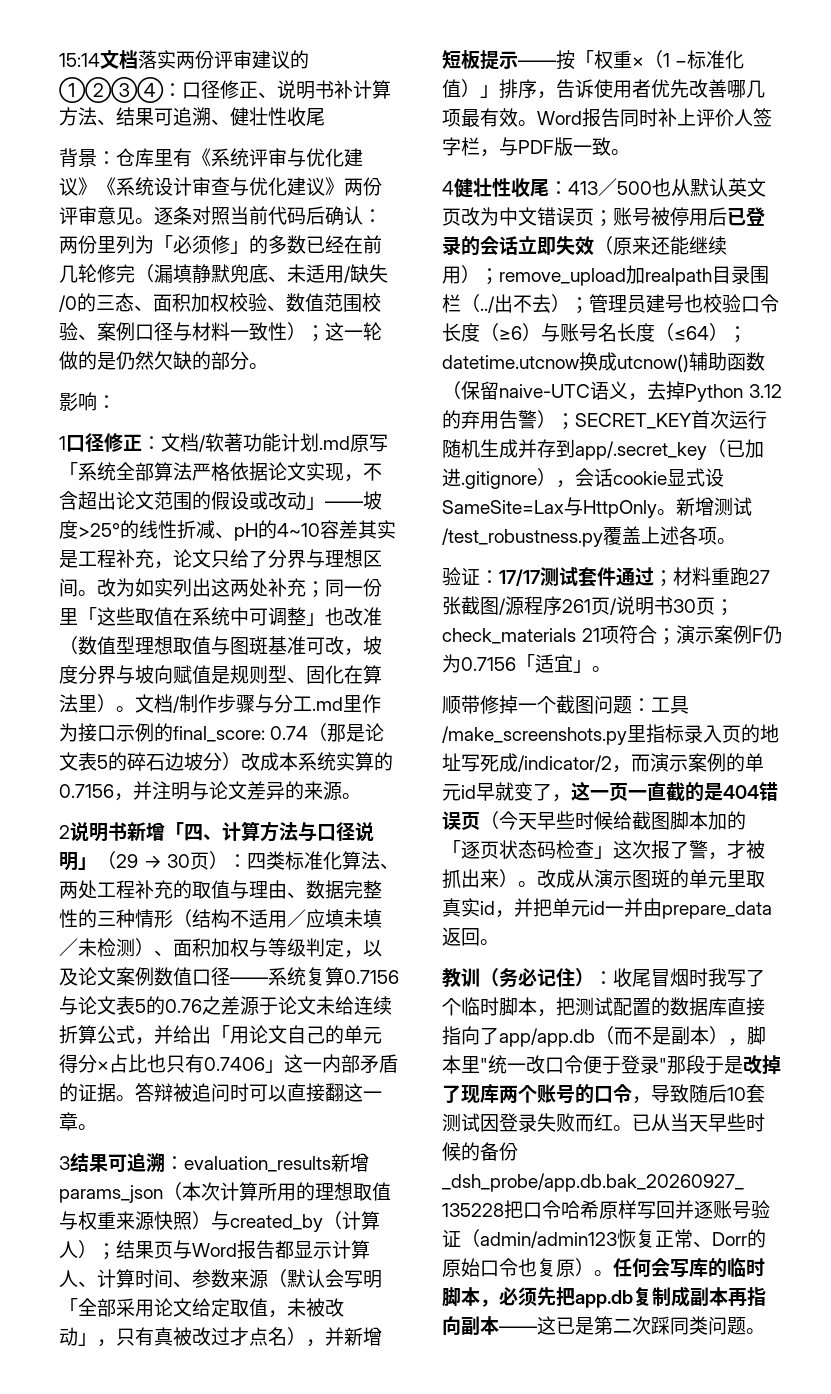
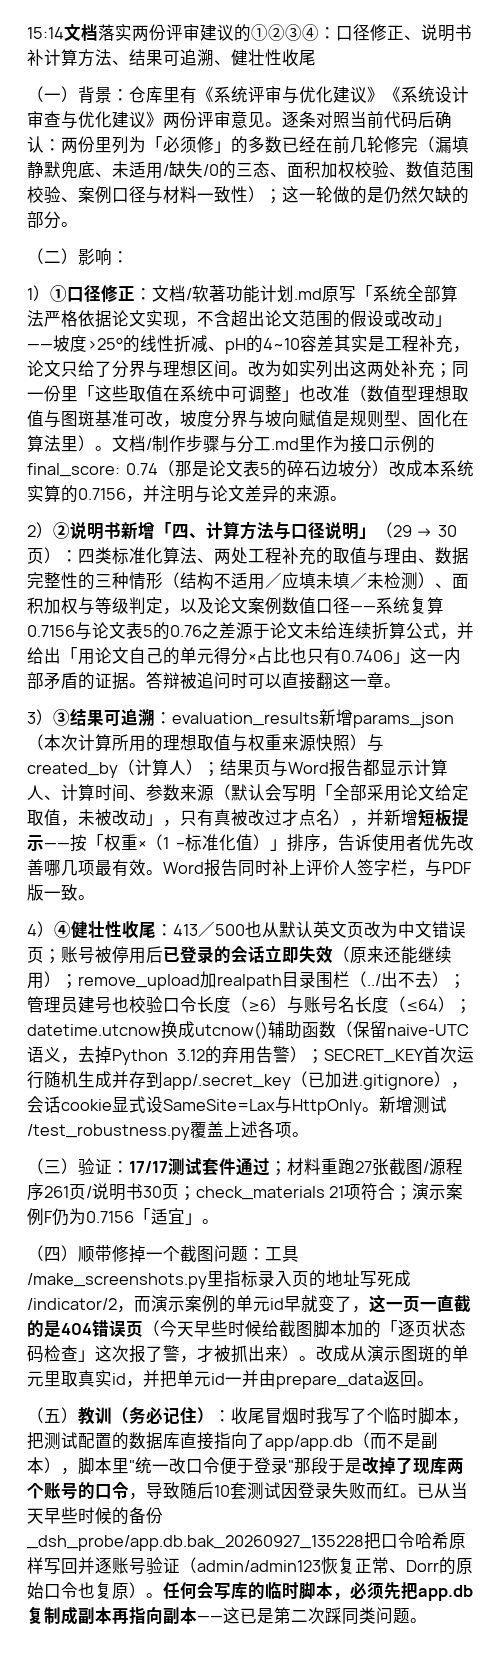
- 背景：仓库里有《系统评审与优化建议》《系统设计审查与优化建议》两份评审意见。
+ （一）背景：仓库里有《系统评审与优化建议》《系统设计审查与优化建议》两份评审意见。
- 影响：
+ （二）影响：
- 1口径修正：文档/软著功能计划.md原写「系统全部算法严格依据论文实现，不含超出论文范围的假设或改动」——坡度>25°的线性折减、pH的4~10容差其实是工程补充，论文只给了分界与理想区间。
+ 1）①口径修正：文档/软著功能计划.md原写「系统全部算法严格依据论文实现，不含超出论文范围的假设或改动」——坡度>25°的线性折减、pH的4~10容差其实是工程补充，论文只给了分界与理想区间。
- 2说明书新增「四、计算方法与口径说明」（29 → 30页）：
+ 2）②说明书新增「四、计算方法与口径说明」（29 → 30页）：
- 3结果可追溯：
+ 3）③结果可追溯：
- 4健壮性收尾：
+ 4）④健壮性收尾：
- 验证：17/17测试套件通过；材料重跑27张截图/源程序261页/说明书30页；check_materials 21项符合；演示案例F仍为0.7156「适宜」。
+ （三）验证：17/17测试套件通过；材料重跑27张截图/源程序261页/说明书30页；check_materials 21项符合；演示案例F仍为0.7156「适宜」。
- 顺带修掉一个截图问题：工具/make_screenshots.py里指标录入页的地址写死成/indicator/2，而演示案例的单元id早就变了，这一页一直截的是404错误页（今天早些时候给截图脚本加的「逐页状态码检查」这次报了警，才被抓出来）。
+ （四）顺带修掉一个截图问题：工具/make_screenshots.py里指标录入页的地址写死成/indicator/2，而演示案例的单元id早就变了，这一页一直截的是404错误页（今天早些时候给截图脚本加的「逐页状态码检查」这次报了警，才被抓出来）。
- 教训（务必记住）：收尾冒烟时我写了个临时脚本，把测试配置的数据库直接指向了app/app.db（而不是副本），脚本里"统一改口令便于登录"那段于是改掉了现库两个账号的口令，导致随后10套测试因登录失败而红。
+ （五）教训（务必记住）：收尾冒烟时我写了个临时脚本，把测试配置的数据库直接指向了app/app.db（而不是副本），脚本里"统一改口令便于登录"那段于是改掉了现库两个账号的口令，导致随后10套测试因登录失败而红。

